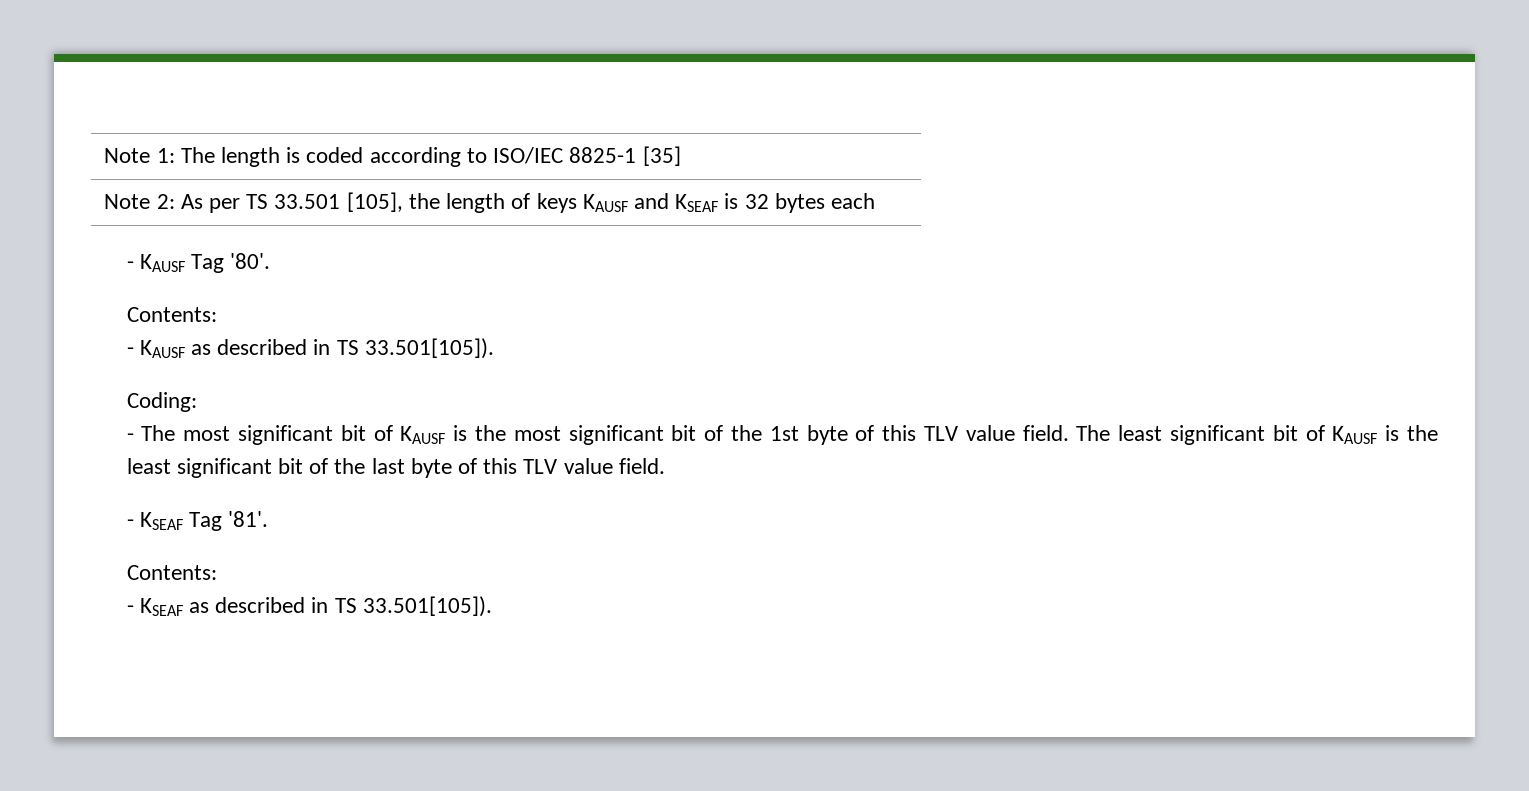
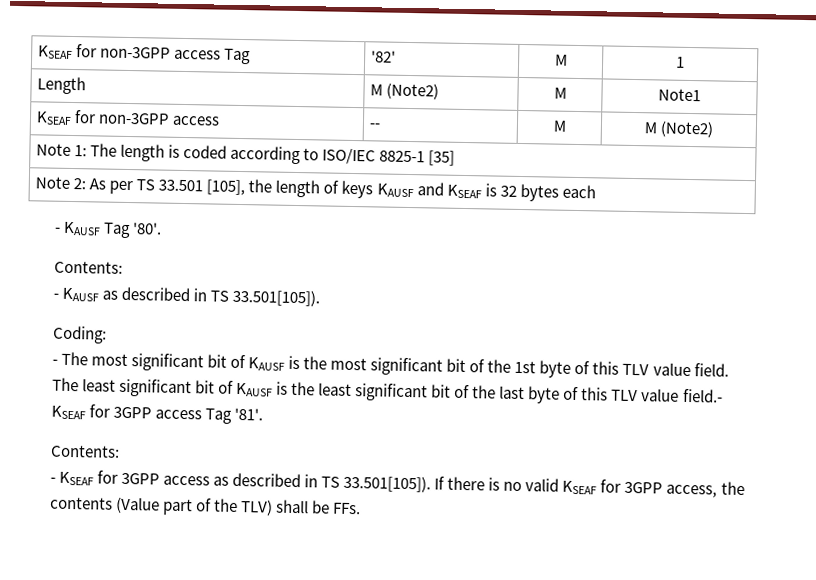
+ KSEAF for non-3GPP access Tag | '82' | M | 1
+ Length | M (Note2) | M | Note1
+ KSEAF for non-3GPP access | -- | M | M (Note2)
- The least significant bit of KAUSF is the least significant bit of the last byte of this TLV value field.
- - KSEAF Tag '81'.
+ The least significant bit of KAUSF is the least significant bit of the last byte of this TLV value field.- KSEAF for 3GPP access Tag '81'.
- - KSEAF as described in TS 33.501[105]).
+ - KSEAF for 3GPP access as described in TS 33.501[105]). If there is no valid KSEAF for 3GPP access, the contents (Value part of the TLV) shall be FFs.

